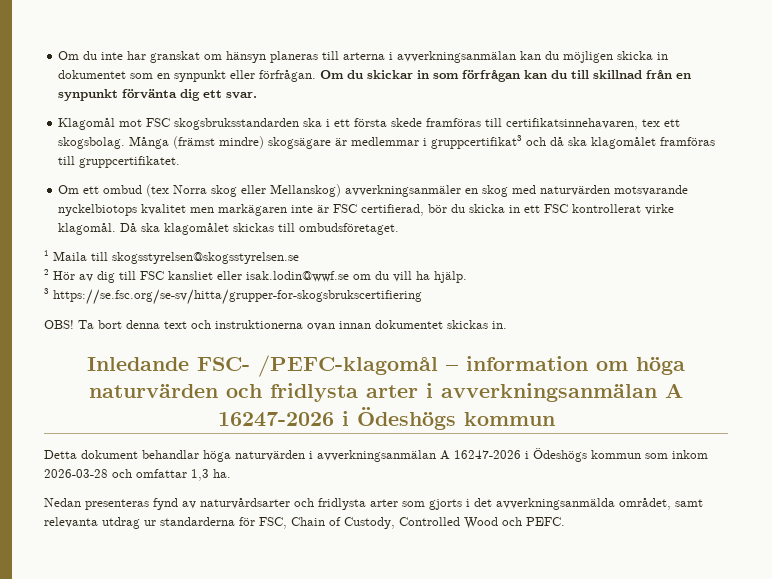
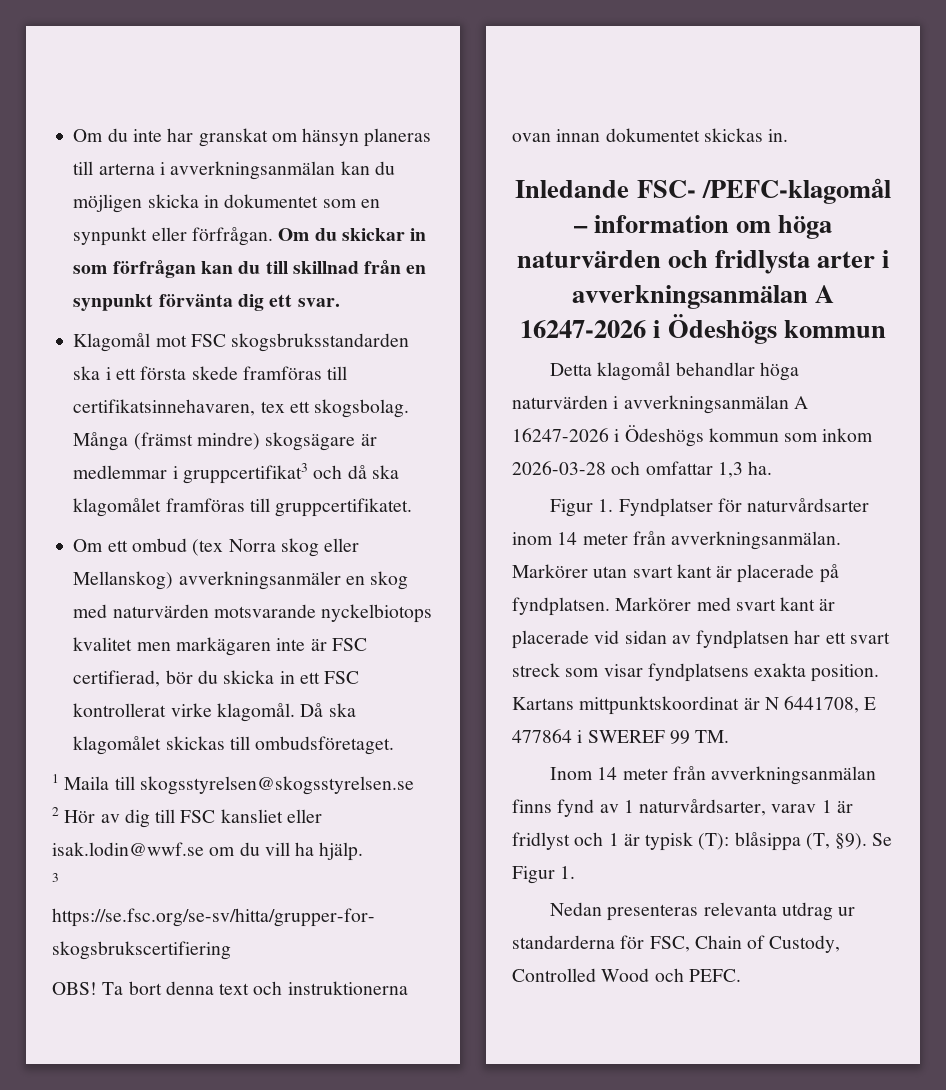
- Detta dokument behandlar höga naturvärden i avverkningsanmälan A 16247-2026 i Ödeshögs kommun som inkom 2026-03-28 och omfattar 1,3 ha.
+ Detta klagomål behandlar höga naturvärden i avverkningsanmälan A 16247-2026 i Ödeshögs kommun som inkom 2026-03-28 och omfattar 1,3 ha.
- Nedan presenteras fynd av naturvårdsarter och fridlysta arter som gjorts i det avverkningsanmälda området, samt relevanta utdrag ur standarderna för FSC, Chain of Custody, Controlled Wood och PEFC.
+ Figur 1. Fyndplatser för naturvårdsarter inom 14 meter från avverkningsanmälan. Markörer utan svart kant är placerade på fyndplatsen. Markörer med svart kant är placerade vid sidan av fyndplatsen har ett svart streck som visar fyndplatsens exakta position. Kartans mittpunktskoordinat är N 6441708, E 477864 i SWEREF 99 TM.
+ Inom 14 meter från avverkningsanmälan finns fynd av 1 naturvårdsarter, varav 1 är fridlyst och 1 är typisk (T): blåsippa (T, §9). Se Figur 1.
+ Nedan presenteras relevanta utdrag ur standarderna för FSC, Chain of Custody, Controlled Wood och PEFC.

